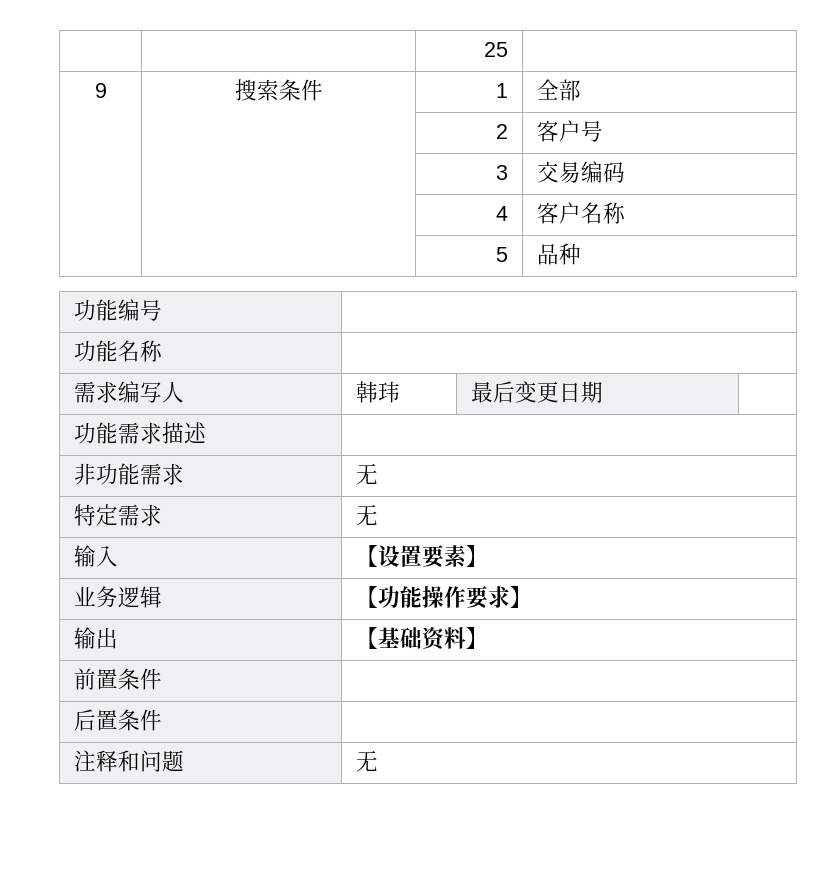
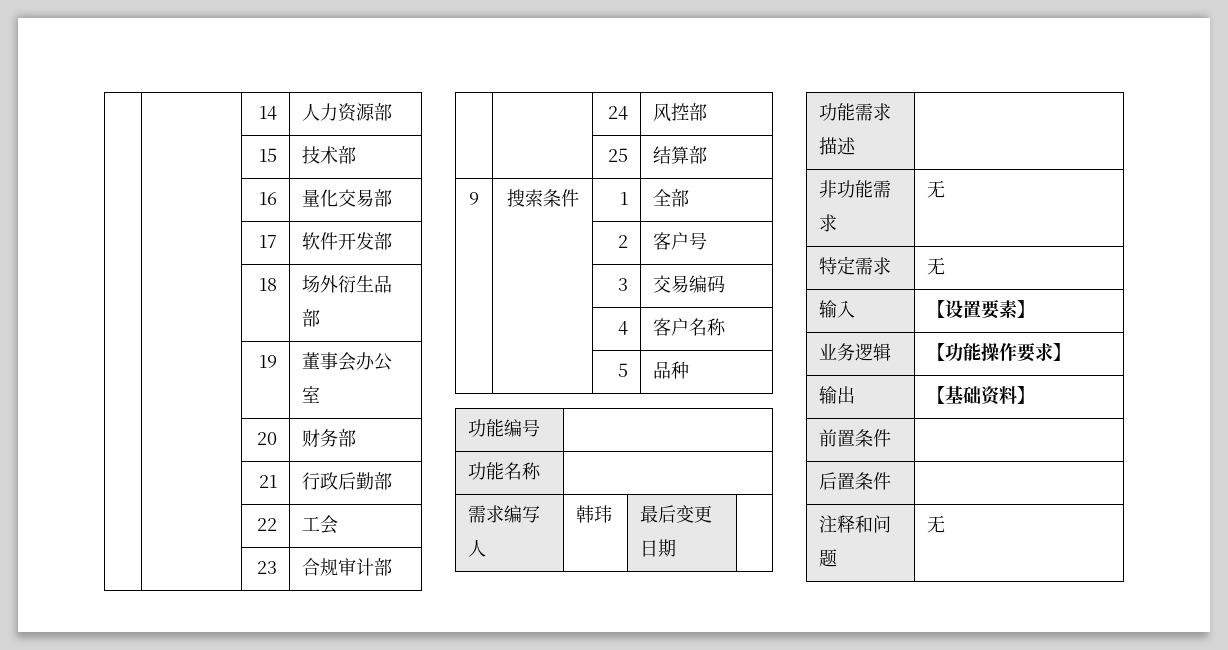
- | | 25 |
+ | | 14 | 人力资源部
+ | | 15 | 技术部
+ | | 16 | 量化交易部
+ | | 17 | 软件开发部
+ | | 18 | 场外衍生品部
+ | | 19 | 董事会办公室
+ | | 20 | 财务部
+ | | 21 | 行政后勤部
+ | | 22 | 工会
+ | | 23 | 合规审计部
+ | | 24 | 风控部
+ | | 25 | 结算部

